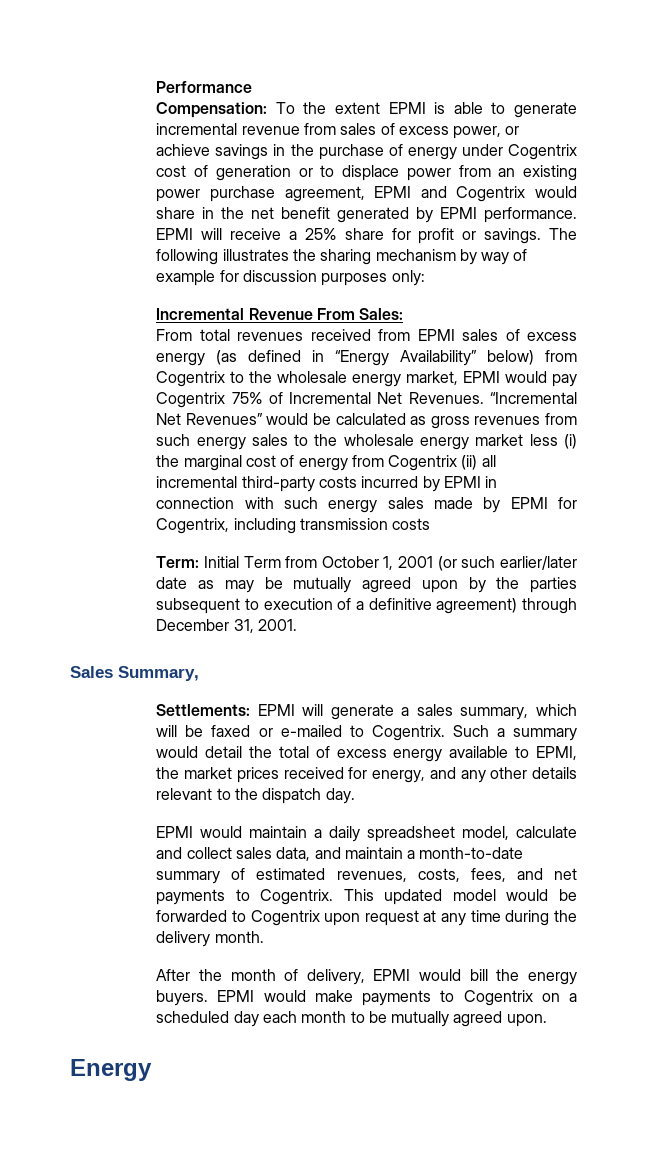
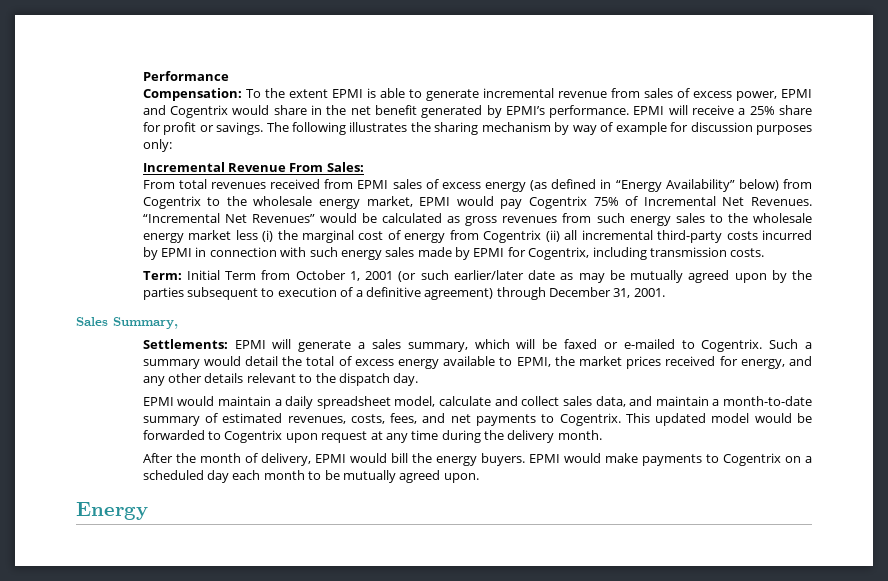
- Compensation: To the extent EPMI is able to generate incremental revenue from sales of excess power, or achieve savings in the purchase of energy under Cogentrix cost of generation or to displace power from an existing power purchase agreement, EPMI and Cogentrix would share in the net benefit generated by EPMI performance.
+ Compensation: To the extent EPMI is able to generate incremental revenue from sales of excess power, EPMI and Cogentrix would share in the net benefit generated by EPMI’s performance.
- “Incremental Net Revenues” would be calculated as gross revenues from such energy sales to the wholesale energy market less (i) the marginal cost of energy from Cogentrix (ii) all incremental third-party costs incurred by EPMI in connection with such energy sales made by EPMI for Cogentrix, including transmission costs
+ “Incremental Net Revenues” would be calculated as gross revenues from such energy sales to the wholesale energy market less (i) the marginal cost of energy from Cogentrix (ii) all incremental third-party costs incurred by EPMI in connection with such energy sales made by EPMI for Cogentrix, including transmission costs.

